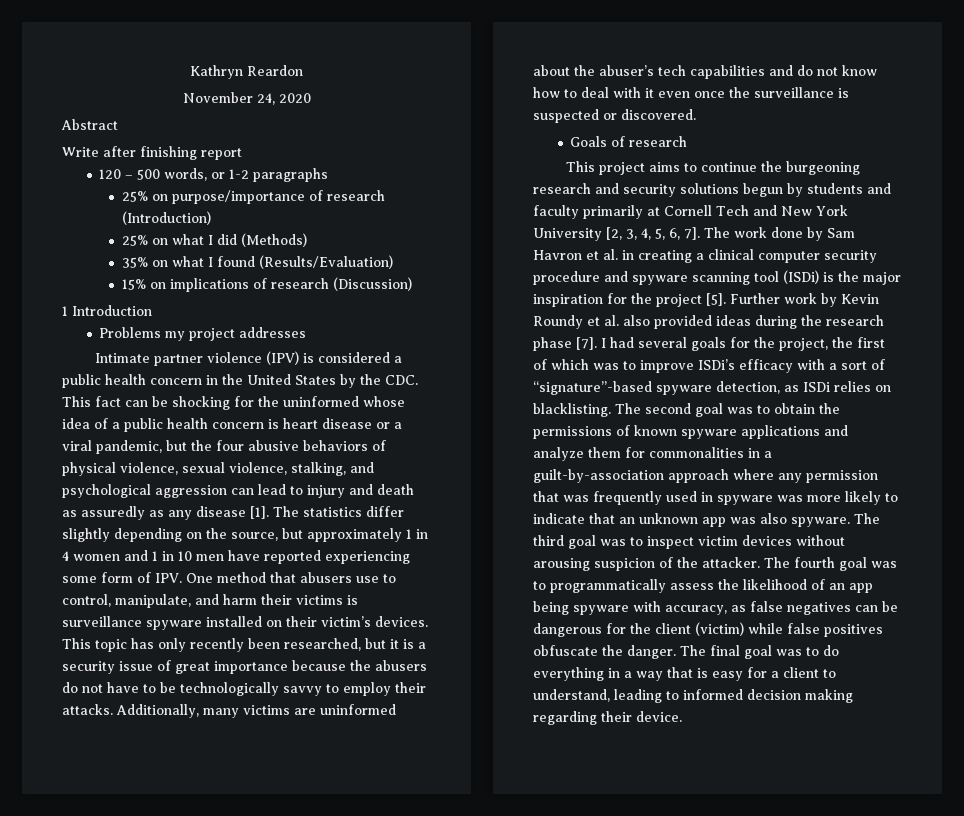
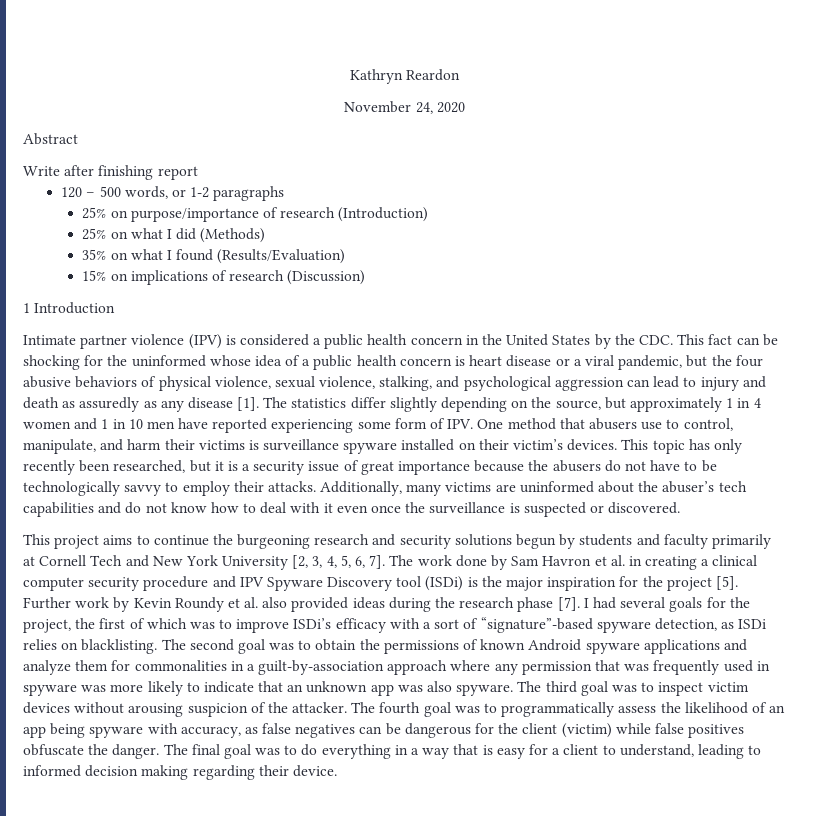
- Problems my project addresses
- Goals of research
- The work done by Sam Havron et al. in creating a clinical computer security procedure and spyware scanning tool (ISDi) is the major inspiration for the project [5].
+ The work done by Sam Havron et al. in creating a clinical computer security procedure and IPV Spyware Discovery tool (ISDi) is the major inspiration for the project [5].
- The second goal was to obtain the permissions of known spyware applications and analyze them for commonalities in a guilt-by-association approach where any permission that was frequently used in spyware was more likely to indicate that an unknown app was also spyware.
+ The second goal was to obtain the permissions of known Android spyware applications and analyze them for commonalities in a guilt-by-association approach where any permission that was frequently used in spyware was more likely to indicate that an unknown app was also spyware.

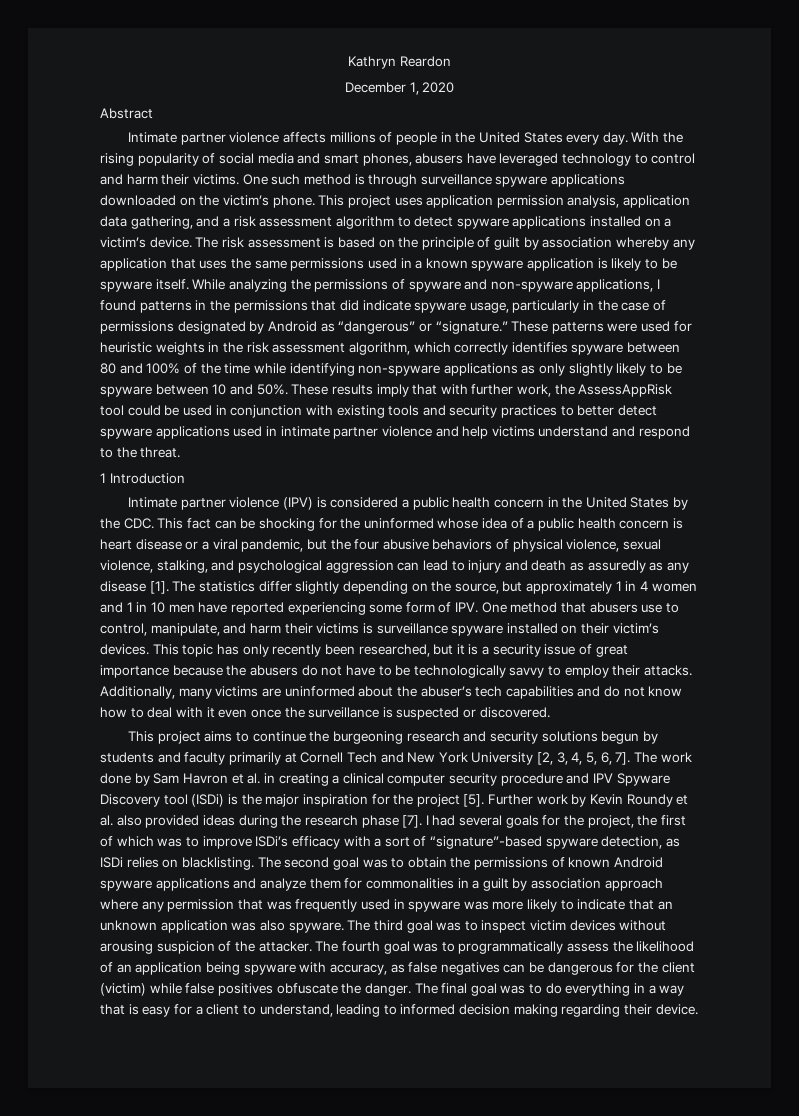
- November 24, 2020
+ December 1, 2020
- Write after finishing report
- 120 – 500 words, or 1-2 paragraphs
- 25% on purpose/importance of research (Introduction)
- 25% on what I did (Methods)
- 35% on what I found (Results/Evaluation)
- 15% on implications of research (Discussion)
+ Intimate partner violence affects millions of people in the United States every day. With the rising popularity of social media and smart phones, abusers have leveraged technology to control and harm their victims. One such method is through surveillance spyware applications downloaded on the victim’s phone. This project uses application permission analysis, application data gathering, and a risk assessment algorithm to detect spyware applications installed on a victim’s device. The risk assessment is based on the principle of guilt by association whereby any application that uses the same permissions used in a known spyware application is likely to be spyware itself. While analyzing the permissions of spyware and non-spyware applications, I found patterns in the permissions that did indicate spyware usage, particularly in the case of permissions designated by Android as “dangerous” or “signature.” These patterns were used for heuristic weights in the risk assessment algorithm, which correctly identifies spyware between 80 and 100% of the time while identifying non-spyware applications as only slightly likely to be spyware between 10 and 50%. These results imply that with further work, the AssessAppRisk tool could be used in conjunction with existing tools and security practices to better detect spyware applications used in intimate partner violence and help victims understand and respond to the threat.
- The second goal was to obtain the permissions of known Android spyware applications and analyze them for commonalities in a guilt-by-association approach where any permission that was frequently used in spyware was more likely to indicate that an unknown app was also spyware.
+ The second goal was to obtain the permissions of known Android spyware applications and analyze them for commonalities in a guilt by association approach where any permission that was frequently used in spyware was more likely to indicate that an unknown application was also spyware.
- The fourth goal was to programmatically assess the likelihood of an app being spyware with accuracy, as false negatives can be dangerous for the client (victim) while false positives obfuscate the danger.
+ The fourth goal was to programmatically assess the likelihood of an application being spyware with accuracy, as false negatives can be dangerous for the client (victim) while false positives obfuscate the danger.

